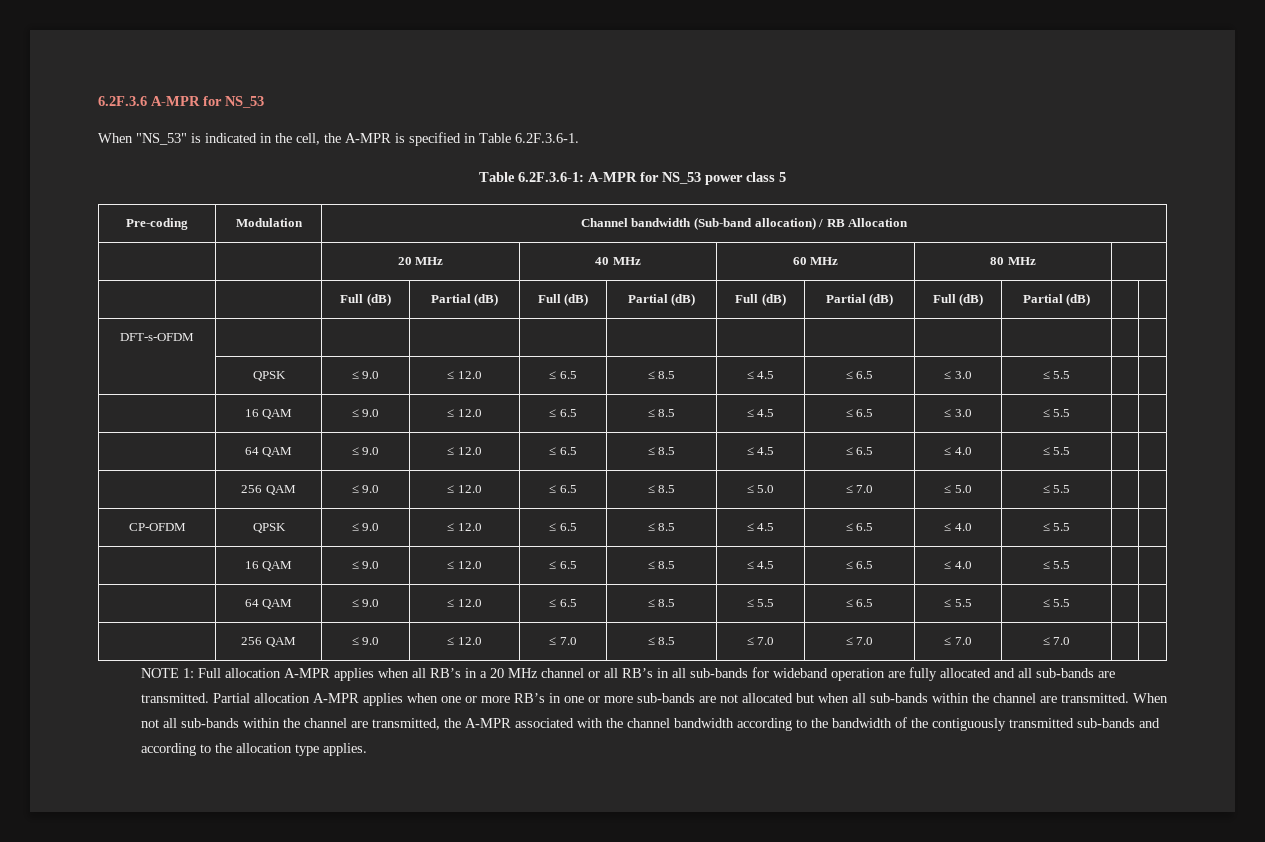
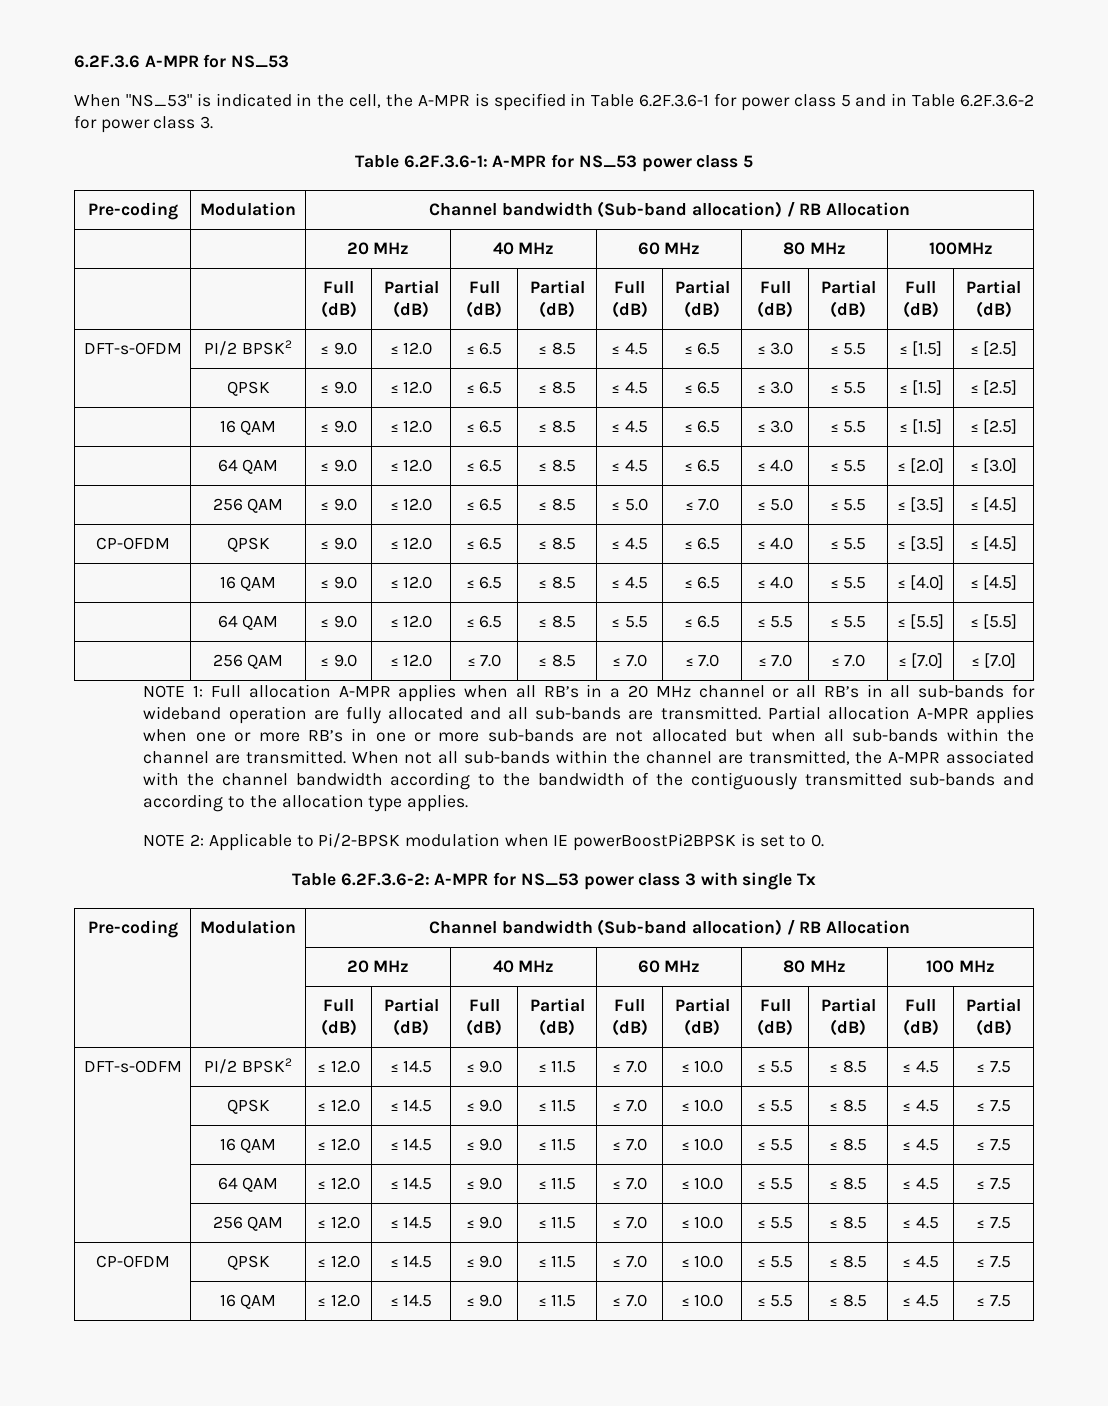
- When "NS_53" is indicated in the cell, the A-MPR is specified in Table 6.2F.3.6-1.
+ When "NS_53" is indicated in the cell, the A-MPR is specified in Table 6.2F.3.6-1 for power class 5 and in Table 6.2F.3.6-2 for power class 3.
- | | 20 MHz | 40 MHz | 60 MHz | 80 MHz |
- | | Full (dB) | Partial (dB) | Full (dB) | Partial (dB) | Full (dB) | Partial (dB) | Full (dB) | Partial (dB) | |
- DFT-s-OFDM | | | | | | | | | | |
+ | | 20 MHz | 40 MHz | 60 MHz | 80 MHz | 100MHz
+ | | Full (dB) | Partial (dB) | Full (dB) | Partial (dB) | Full (dB) | Partial (dB) | Full (dB) | Partial (dB) | Full (dB) | Partial (dB)
+ DFT-s-OFDM | PI/2 BPSK2 | ≤ 9.0 | ≤ 12.0 | ≤ 6.5 | ≤ 8.5 | ≤ 4.5 | ≤ 6.5 | ≤ 3.0 | ≤ 5.5 | ≤ [1.5] | ≤ [2.5]
- | QPSK | ≤ 9.0 | ≤ 12.0 | ≤ 6.5 | ≤ 8.5 | ≤ 4.5 | ≤ 6.5 | ≤ 3.0 | ≤ 5.5 | |
+ | QPSK | ≤ 9.0 | ≤ 12.0 | ≤ 6.5 | ≤ 8.5 | ≤ 4.5 | ≤ 6.5 | ≤ 3.0 | ≤ 5.5 | ≤ [1.5] | ≤ [2.5]
- | 16 QAM | ≤ 9.0 | ≤ 12.0 | ≤ 6.5 | ≤ 8.5 | ≤ 4.5 | ≤ 6.5 | ≤ 3.0 | ≤ 5.5 | |
+ | 16 QAM | ≤ 9.0 | ≤ 12.0 | ≤ 6.5 | ≤ 8.5 | ≤ 4.5 | ≤ 6.5 | ≤ 3.0 | ≤ 5.5 | ≤ [1.5] | ≤ [2.5]
- | 64 QAM | ≤ 9.0 | ≤ 12.0 | ≤ 6.5 | ≤ 8.5 | ≤ 4.5 | ≤ 6.5 | ≤ 4.0 | ≤ 5.5 | |
+ | 64 QAM | ≤ 9.0 | ≤ 12.0 | ≤ 6.5 | ≤ 8.5 | ≤ 4.5 | ≤ 6.5 | ≤ 4.0 | ≤ 5.5 | ≤ [2.0] | ≤ [3.0]
- | 256 QAM | ≤ 9.0 | ≤ 12.0 | ≤ 6.5 | ≤ 8.5 | ≤ 5.0 | ≤ 7.0 | ≤ 5.0 | ≤ 5.5 | |
+ | 256 QAM | ≤ 9.0 | ≤ 12.0 | ≤ 6.5 | ≤ 8.5 | ≤ 5.0 | ≤ 7.0 | ≤ 5.0 | ≤ 5.5 | ≤ [3.5] | ≤ [4.5]
- CP-OFDM | QPSK | ≤ 9.0 | ≤ 12.0 | ≤ 6.5 | ≤ 8.5 | ≤ 4.5 | ≤ 6.5 | ≤ 4.0 | ≤ 5.5 | |
+ CP-OFDM | QPSK | ≤ 9.0 | ≤ 12.0 | ≤ 6.5 | ≤ 8.5 | ≤ 4.5 | ≤ 6.5 | ≤ 4.0 | ≤ 5.5 | ≤ [3.5] | ≤ [4.5]
- | 16 QAM | ≤ 9.0 | ≤ 12.0 | ≤ 6.5 | ≤ 8.5 | ≤ 4.5 | ≤ 6.5 | ≤ 4.0 | ≤ 5.5 | |
+ | 16 QAM | ≤ 9.0 | ≤ 12.0 | ≤ 6.5 | ≤ 8.5 | ≤ 4.5 | ≤ 6.5 | ≤ 4.0 | ≤ 5.5 | ≤ [4.0] | ≤ [4.5]
- | 64 QAM | ≤ 9.0 | ≤ 12.0 | ≤ 6.5 | ≤ 8.5 | ≤ 5.5 | ≤ 6.5 | ≤ 5.5 | ≤ 5.5 | |
+ | 64 QAM | ≤ 9.0 | ≤ 12.0 | ≤ 6.5 | ≤ 8.5 | ≤ 5.5 | ≤ 6.5 | ≤ 5.5 | ≤ 5.5 | ≤ [5.5] | ≤ [5.5]
- | 256 QAM | ≤ 9.0 | ≤ 12.0 | ≤ 7.0 | ≤ 8.5 | ≤ 7.0 | ≤ 7.0 | ≤ 7.0 | ≤ 7.0 | |
+ | 256 QAM | ≤ 9.0 | ≤ 12.0 | ≤ 7.0 | ≤ 8.5 | ≤ 7.0 | ≤ 7.0 | ≤ 7.0 | ≤ 7.0 | ≤ [7.0] | ≤ [7.0]
+ NOTE 2: Applicable to Pi/2-BPSK modulation when IE powerBoostPi2BPSK is set to 0.
+ Table 6.2F.3.6-2: A-MPR for NS_53 power class 3 with single Tx
+ Pre-coding | Modulation | Channel bandwidth (Sub-band allocation) / RB Allocation
+ | | 20 MHz | 40 MHz | 60 MHz | 80 MHz | 100 MHz
+ | | Full (dB) | Partial (dB) | Full (dB) | Partial (dB) | Full (dB) | Partial (dB) | Full (dB) | Partial (dB) | Full (dB) | Partial (dB)
+ DFT-s-ODFM | PI/2 BPSK2 | ≤ 12.0 | ≤ 14.5 | ≤ 9.0 | ≤ 11.5 | ≤ 7.0 | ≤ 10.0 | ≤ 5.5 | ≤ 8.5 | ≤ 4.5 | ≤ 7.5
+ | QPSK | ≤ 12.0 | ≤ 14.5 | ≤ 9.0 | ≤ 11.5 | ≤ 7.0 | ≤ 10.0 | ≤ 5.5 | ≤ 8.5 | ≤ 4.5 | ≤ 7.5
+ | 16 QAM | ≤ 12.0 | ≤ 14.5 | ≤ 9.0 | ≤ 11.5 | ≤ 7.0 | ≤ 10.0 | ≤ 5.5 | ≤ 8.5 | ≤ 4.5 | ≤ 7.5
+ | 64 QAM | ≤ 12.0 | ≤ 14.5 | ≤ 9.0 | ≤ 11.5 | ≤ 7.0 | ≤ 10.0 | ≤ 5.5 | ≤ 8.5 | ≤ 4.5 | ≤ 7.5
+ | 256 QAM | ≤ 12.0 | ≤ 14.5 | ≤ 9.0 | ≤ 11.5 | ≤ 7.0 | ≤ 10.0 | ≤ 5.5 | ≤ 8.5 | ≤ 4.5 | ≤ 7.5
+ CP-OFDM | QPSK | ≤ 12.0 | ≤ 14.5 | ≤ 9.0 | ≤ 11.5 | ≤ 7.0 | ≤ 10.0 | ≤ 5.5 | ≤ 8.5 | ≤ 4.5 | ≤ 7.5
+ | 16 QAM | ≤ 12.0 | ≤ 14.5 | ≤ 9.0 | ≤ 11.5 | ≤ 7.0 | ≤ 10.0 | ≤ 5.5 | ≤ 8.5 | ≤ 4.5 | ≤ 7.5

